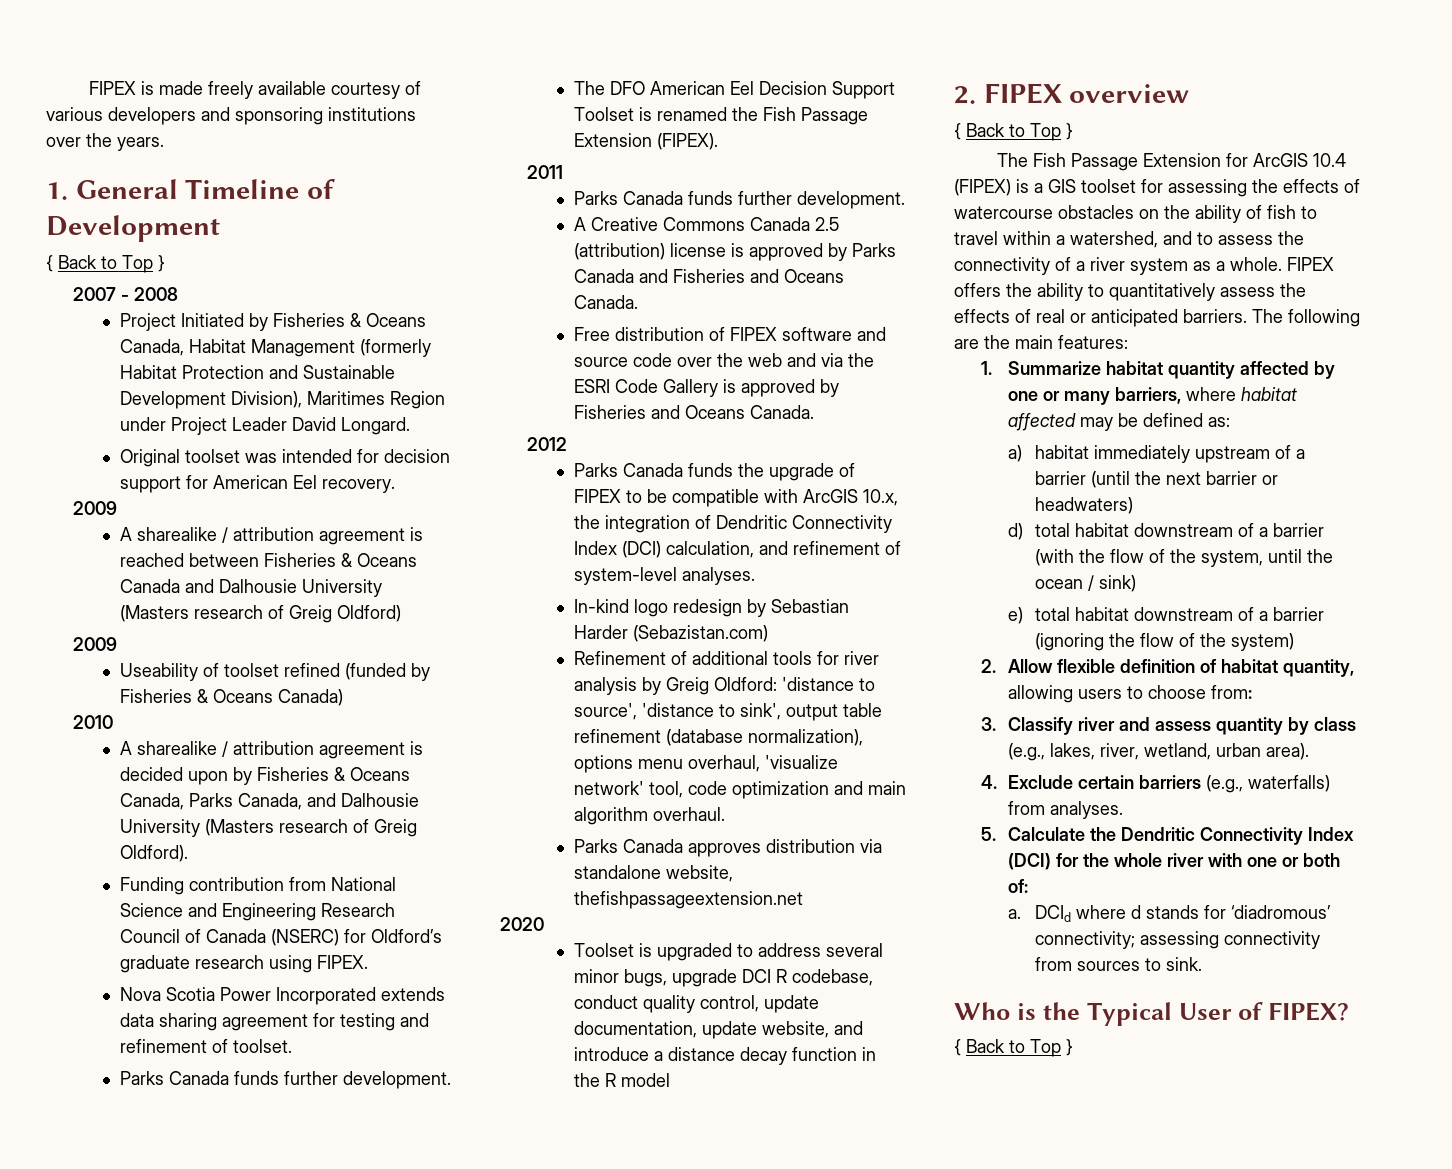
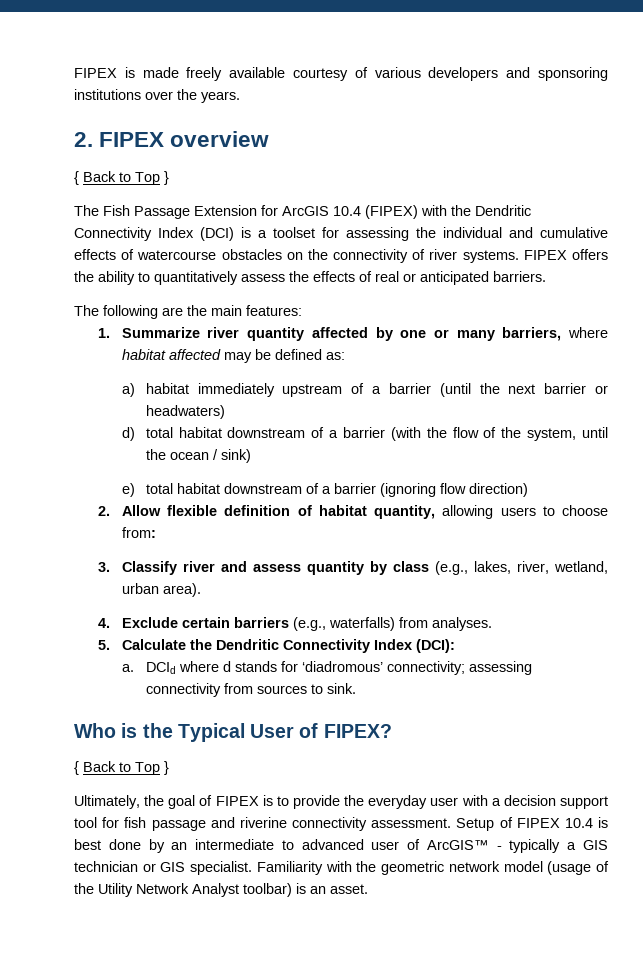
- 1. General Timeline of Development
- { Back to Top }
- 2007 - 2008
- Project Initiated by Fisheries & Oceans Canada, Habitat Management (formerly Habitat Protection and Sustainable Development Division), Maritimes Region under Project Leader David Longard.
- Original toolset was intended for decision support for American Eel recovery.
- 2009
- A sharealike / attribution agreement is reached between Fisheries & Oceans Canada and Dalhousie University (Masters research of Greig Oldford)
- 2009
- Useability of toolset refined (funded by Fisheries & Oceans Canada)
- 2010
- A sharealike / attribution agreement is decided upon by Fisheries & Oceans Canada, Parks Canada, and Dalhousie University (Masters research of Greig Oldford).
- Funding contribution from National Science and Engineering Research Council of Canada (NSERC) for Oldford’s graduate research using FIPEX.
- Nova Scotia Power Incorporated extends data sharing agreement for testing and refinement of toolset.
- Parks Canada funds further development.
- The DFO American Eel Decision Support Toolset is renamed the Fish Passage Extension (FIPEX).
- 2011
- Parks Canada funds further development.
- A Creative Commons Canada 2.5 (attribution) license is approved by Parks Canada and Fisheries and Oceans Canada.
- Free distribution of FIPEX software and source code over the web and via the ESRI Code Gallery is approved by Fisheries and Oceans Canada.
- 2012
- Parks Canada funds the upgrade of FIPEX to be compatible with ArcGIS 10.x, the integration of Dendritic Connectivity Index (DCI) calculation, and refinement of system-level analyses.
- In-kind logo redesign by Sebastian Harder (Sebazistan.com)
- Refinement of additional tools for river analysis by Greig Oldford: 'distance to source', 'distance to sink', output table refinement (database normalization), options menu overhaul, 'visualize network' tool, code optimization and main algorithm overhaul.
- Parks Canada approves distribution via standalone website, thefishpassageextension.net
- 2020
- Toolset is upgraded to address several minor bugs, upgrade DCI R codebase, conduct quality control, update documentation, update website, and introduce a distance decay function in the R model
- The Fish Passage Extension for ArcGIS 10.4 (FIPEX) is a GIS toolset for assessing the effects of watercourse obstacles on the ability of fish to travel within a watershed, and to assess the connectivity of a river system as a whole.
+ The Fish Passage Extension for ArcGIS 10.4 (FIPEX) with the Dendritic Connectivity Index (DCI) is a toolset for assessing the individual and cumulative effects of watercourse obstacles on the connectivity of river systems.
- FIPEX offers the ability to quantitatively assess the effects of real or anticipated barriers. The following are the main features:
+ FIPEX offers the ability to quantitatively assess the effects of real or anticipated barriers.
+ The following are the main features:
- 1. Summarize habitat quantity affected by one or many barriers, where habitat affected may be defined as:
+ 1. Summarize river quantity affected by one or many barriers, where habitat affected may be defined as:
- e) total habitat downstream of a barrier (ignoring the flow of the system)
+ e) total habitat downstream of a barrier (ignoring flow direction)
- 5. Calculate the Dendritic Connectivity Index (DCI) for the whole river with one or both of:
+ 5. Calculate the Dendritic Connectivity Index (DCI):
+ Ultimately, the goal of FIPEX is to provide the everyday user with a decision support tool for fish passage and riverine connectivity assessment. Setup of FIPEX 10.4 is best done by an intermediate to advanced user of ArcGIS™ - typically a GIS technician or GIS specialist. Familiarity with the geometric network model (usage of the Utility Network Analyst toolbar) is an asset.

